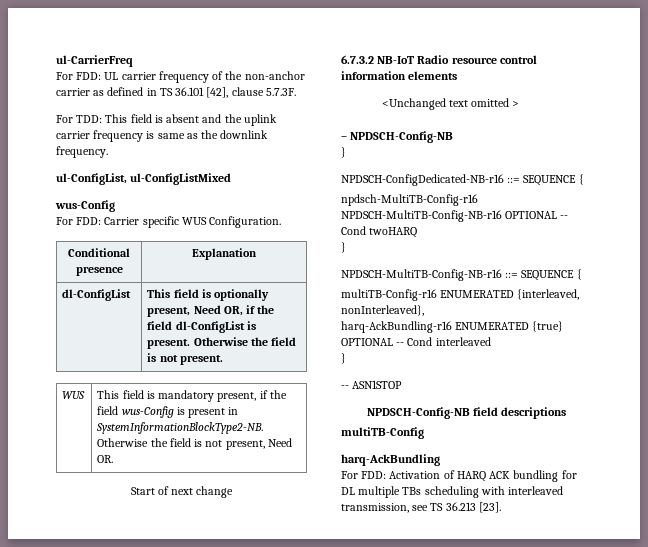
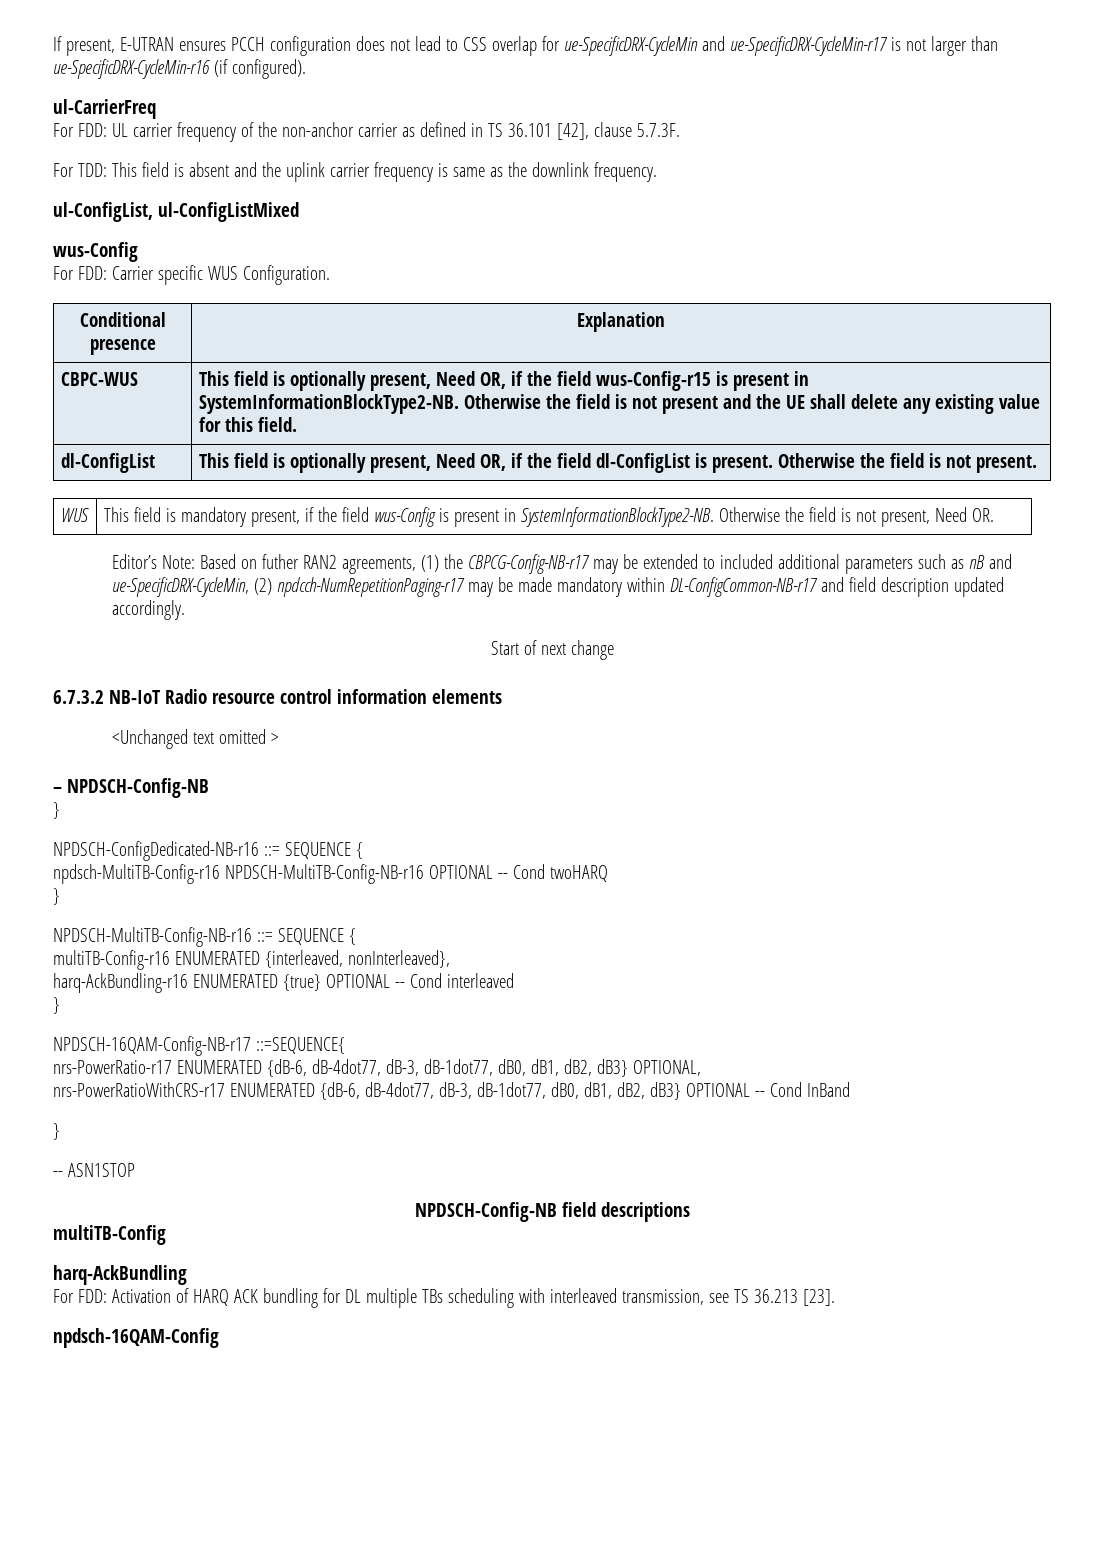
+ If present, E-UTRAN ensures PCCH configuration does not lead to CSS overlap for ue-SpecificDRX-CycleMin and ue-SpecificDRX-CycleMin-r17 is not larger than ue-SpecificDRX-CycleMin-r16 (if configured).
+ CBPC-WUS | This field is optionally present, Need OR, if the field wus-Config-r15 is present in SystemInformationBlockType2-NB. Otherwise the field is not present and the UE shall delete any existing value for this field.
+ Editor’s Note: Based on futher RAN2 agreements, (1) the CBPCG-Config-NB-r17 may be extended to included additional parameters such as nB and ue-SpecificDRX-CycleMin, (2) npdcch-NumRepetitionPaging-r17 may be made mandatory within DL-ConfigCommon-NB-r17 and field description updated accordingly.
+ NPDSCH-16QAM-Config-NB-r17 ::=SEQUENCE{
+ nrs-PowerRatio-r17 ENUMERATED {dB-6, dB-4dot77, dB-3, dB-1dot77, dB0, dB1, dB2, dB3} OPTIONAL,
+ nrs-PowerRatioWithCRS-r17 ENUMERATED {dB-6, dB-4dot77, dB-3, dB-1dot77, dB0, dB1, dB2, dB3} OPTIONAL -- Cond InBand
+ }
+ npdsch-16QAM-Config

